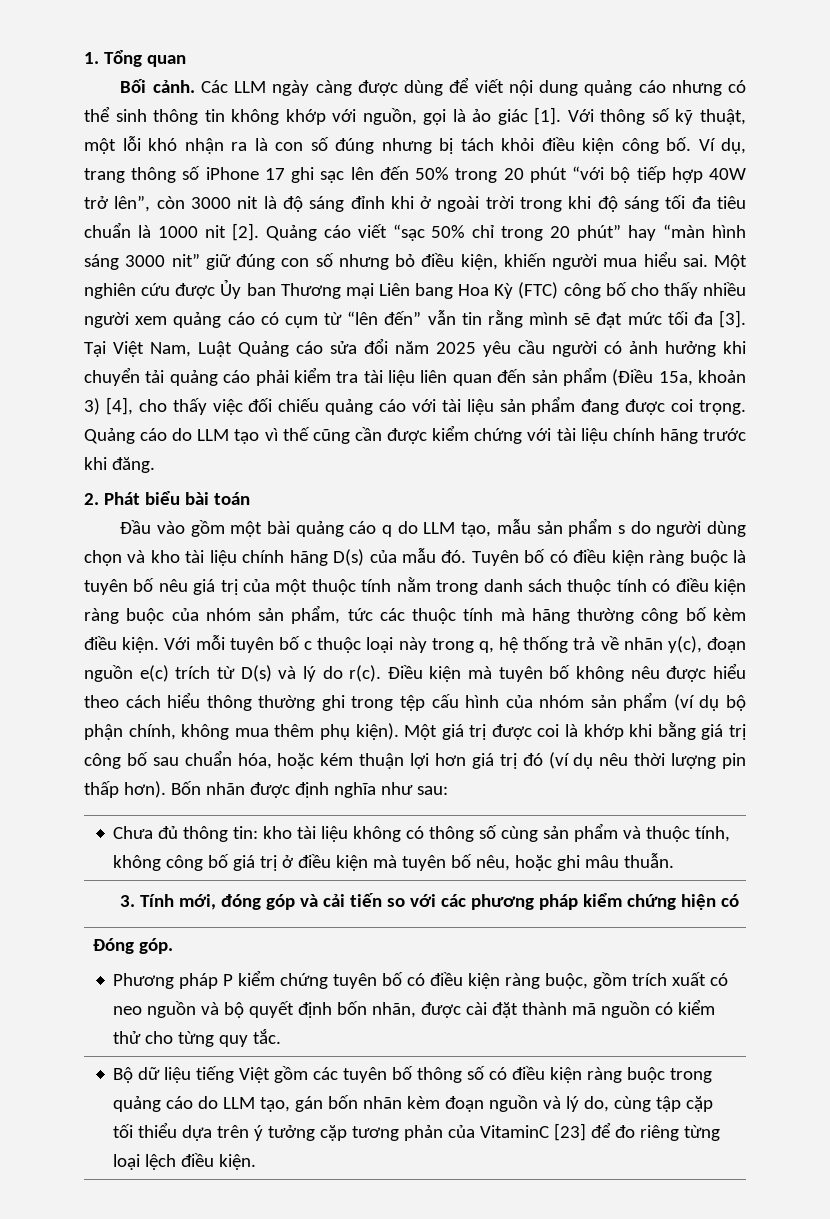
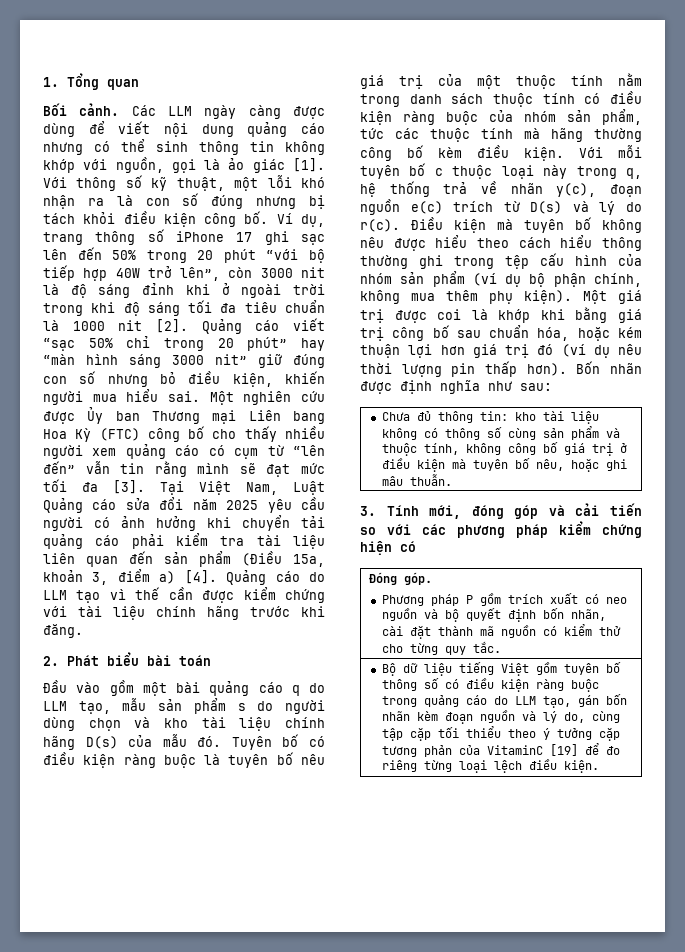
- Tại Việt Nam, Luật Quảng cáo sửa đổi năm 2025 yêu cầu người có ảnh hưởng khi chuyển tải quảng cáo phải kiểm tra tài liệu liên quan đến sản phẩm (Điều 15a, khoản 3) [4], cho thấy việc đối chiếu quảng cáo với tài liệu sản phẩm đang được coi trọng.
+ Tại Việt Nam, Luật Quảng cáo sửa đổi năm 2025 yêu cầu người có ảnh hưởng khi chuyển tải quảng cáo phải kiểm tra tài liệu liên quan đến sản phẩm (Điều 15a, khoản 3, điểm a) [4].
- Quảng cáo do LLM tạo vì thế cũng cần được kiểm chứng với tài liệu chính hãng trước khi đăng.
+ Quảng cáo do LLM tạo vì thế cần được kiểm chứng với tài liệu chính hãng trước khi đăng.
  Đóng góp.
- Phương pháp P kiểm chứng tuyên bố có điều kiện ràng buộc, gồm trích xuất có neo nguồn và bộ quyết định bốn nhãn, được cài đặt thành mã nguồn có kiểm thử cho từng quy tắc.
+ Phương pháp P gồm trích xuất có neo nguồn và bộ quyết định bốn nhãn, cài đặt thành mã nguồn có kiểm thử cho từng quy tắc.
- Bộ dữ liệu tiếng Việt gồm các tuyên bố thông số có điều kiện ràng buộc trong quảng cáo do LLM tạo, gán bốn nhãn kèm đoạn nguồn và lý do, cùng tập cặp tối thiểu dựa trên ý tưởng cặp tương phản của VitaminC [23] để đo riêng từng loại lệch điều kiện.
+ Bộ dữ liệu tiếng Việt gồm tuyên bố thông số có điều kiện ràng buộc trong quảng cáo do LLM tạo, gán bốn nhãn kèm đoạn nguồn và lý do, cùng tập cặp tối thiểu theo ý tưởng cặp tương phản của VitaminC [19] để đo riêng từng loại lệch điều kiện.

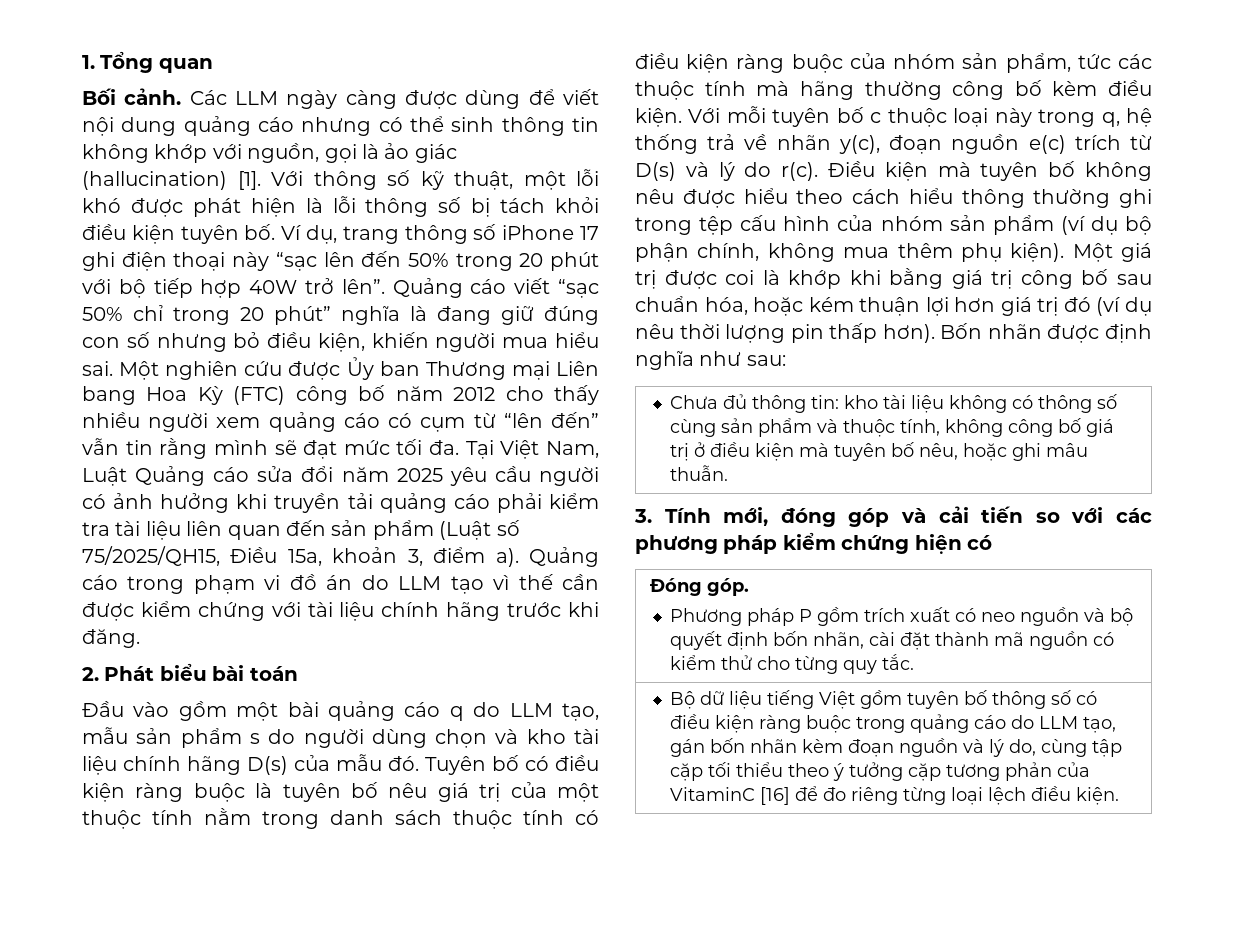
- Các LLM ngày càng được dùng để viết nội dung quảng cáo nhưng có thể sinh thông tin không khớp với nguồn, gọi là ảo giác [1].
+ Các LLM ngày càng được dùng để viết nội dung quảng cáo nhưng có thể sinh thông tin không khớp với nguồn, gọi là ảo giác (hallucination) [1].
- Với thông số kỹ thuật, một lỗi khó nhận ra là con số đúng nhưng bị tách khỏi điều kiện công bố.
+ Với thông số kỹ thuật, một lỗi khó được phát hiện là lỗi thông số bị tách khỏi điều kiện tuyên bố.
- Ví dụ, trang thông số iPhone 17 ghi sạc lên đến 50% trong 20 phút “với bộ tiếp hợp 40W trở lên”, còn 3000 nit là độ sáng đỉnh khi ở ngoài trời trong khi độ sáng tối đa tiêu chuẩn là 1000 nit [2].
+ Ví dụ, trang thông số iPhone 17 ghi điện thoại này “sạc lên đến 50% trong 20 phút với bộ tiếp hợp 40W trở lên”.
- Quảng cáo viết “sạc 50% chỉ trong 20 phút” hay “màn hình sáng 3000 nit” giữ đúng con số nhưng bỏ điều kiện, khiến người mua hiểu sai.
+ Quảng cáo viết “sạc 50% chỉ trong 20 phút” nghĩa là đang giữ đúng con số nhưng bỏ điều kiện, khiến người mua hiểu sai.
- Một nghiên cứu được Ủy ban Thương mại Liên bang Hoa Kỳ (FTC) công bố cho thấy nhiều người xem quảng cáo có cụm từ “lên đến” vẫn tin rằng mình sẽ đạt mức tối đa [3].
+ Một nghiên cứu được Ủy ban Thương mại Liên bang Hoa Kỳ (FTC) công bố năm 2012 cho thấy nhiều người xem quảng cáo có cụm từ “lên đến” vẫn tin rằng mình sẽ đạt mức tối đa.
- Tại Việt Nam, Luật Quảng cáo sửa đổi năm 2025 yêu cầu người có ảnh hưởng khi chuyển tải quảng cáo phải kiểm tra tài liệu liên quan đến sản phẩm (Điều 15a, khoản 3, điểm a) [4]. Quảng cáo do LLM tạo vì thế cần được kiểm chứng với tài liệu chính hãng trước khi đăng.
+ Tại Việt Nam, Luật Quảng cáo sửa đổi năm 2025 yêu cầu người có ảnh hưởng khi truyền tải quảng cáo phải kiểm tra tài liệu liên quan đến sản phẩm (Luật số 75/2025/QH15, Điều 15a, khoản 3, điểm a). Quảng cáo trong phạm vi đồ án do LLM tạo vì thế cần được kiểm chứng với tài liệu chính hãng trước khi đăng.
- Bộ dữ liệu tiếng Việt gồm tuyên bố thông số có điều kiện ràng buộc trong quảng cáo do LLM tạo, gán bốn nhãn kèm đoạn nguồn và lý do, cùng tập cặp tối thiểu theo ý tưởng cặp tương phản của VitaminC [19] để đo riêng từng loại lệch điều kiện.
+ Bộ dữ liệu tiếng Việt gồm tuyên bố thông số có điều kiện ràng buộc trong quảng cáo do LLM tạo, gán bốn nhãn kèm đoạn nguồn và lý do, cùng tập cặp tối thiểu theo ý tưởng cặp tương phản của VitaminC [16] để đo riêng từng loại lệch điều kiện.

